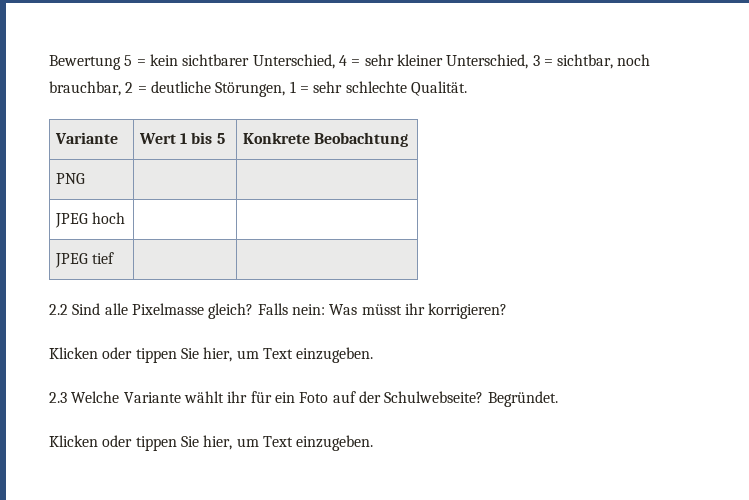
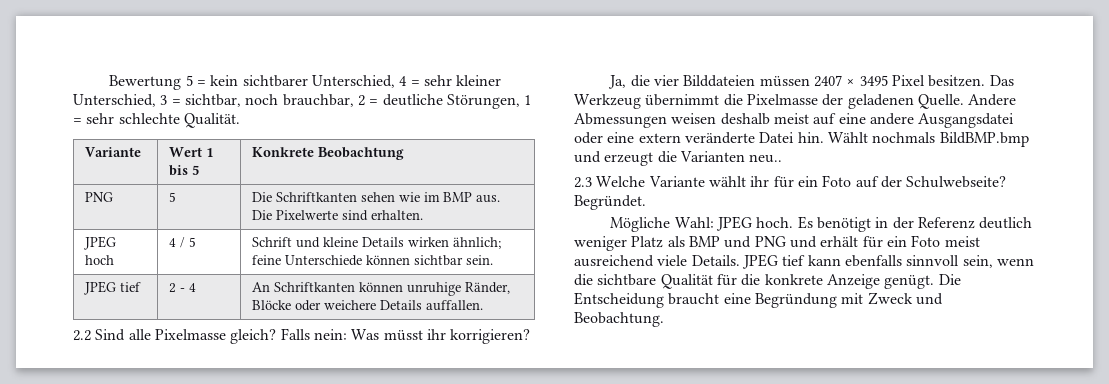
- PNG | |
- JPEG hoch | |
- JPEG tief | |
+ PNG | 5 | Die Schriftkanten sehen wie im BMP aus. Die Pixelwerte sind erhalten.
+ JPEG hoch | 4 / 5 | Schrift und kleine Details wirken ähnlich; feine Unterschiede können sichtbar sein.
+ JPEG tief | 2 - 4 | An Schriftkanten können unruhige Ränder, Blöcke oder weichere Details auffallen.
  Falls nein: Was müsst ihr korrigieren?
- Klicken oder tippen Sie hier, um Text einzugeben.
+ Ja, die vier Bilddateien müssen 2407 × 3495 Pixel besitzen. Das Werkzeug übernimmt die Pixelmasse der geladenen Quelle. Andere Abmessungen weisen deshalb meist auf eine andere Ausgangsdatei oder eine extern veränderte Datei hin. Wählt nochmals BildBMP.bmp und erzeugt die Varianten neu..
  Begründet.
- Klicken oder tippen Sie hier, um Text einzugeben.
+ Mögliche Wahl: JPEG hoch. Es benötigt in der Referenz deutlich weniger Platz als BMP und PNG und erhält für ein Foto meist ausreichend viele Details. JPEG tief kann ebenfalls sinnvoll sein, wenn die sichtbare Qualität für die konkrete Anzeige genügt. Die Entscheidung braucht eine Begründung mit Zweck und Beobachtung.

